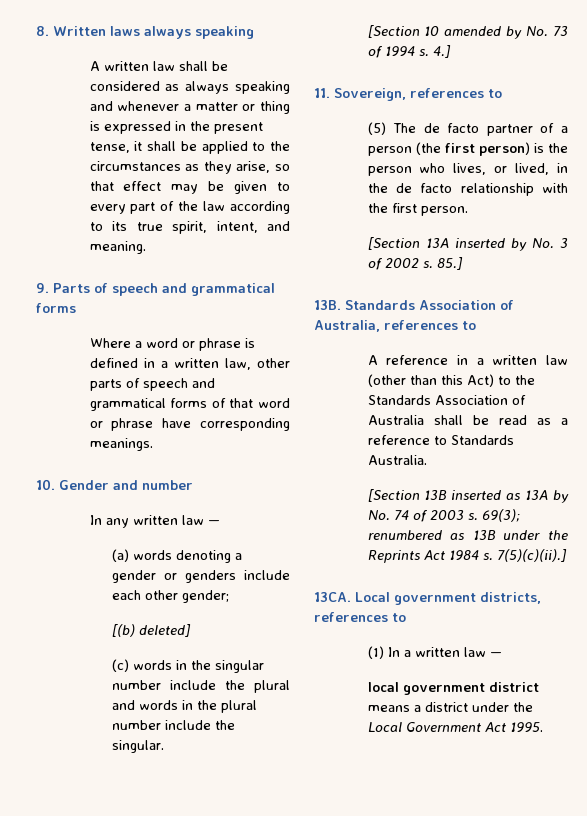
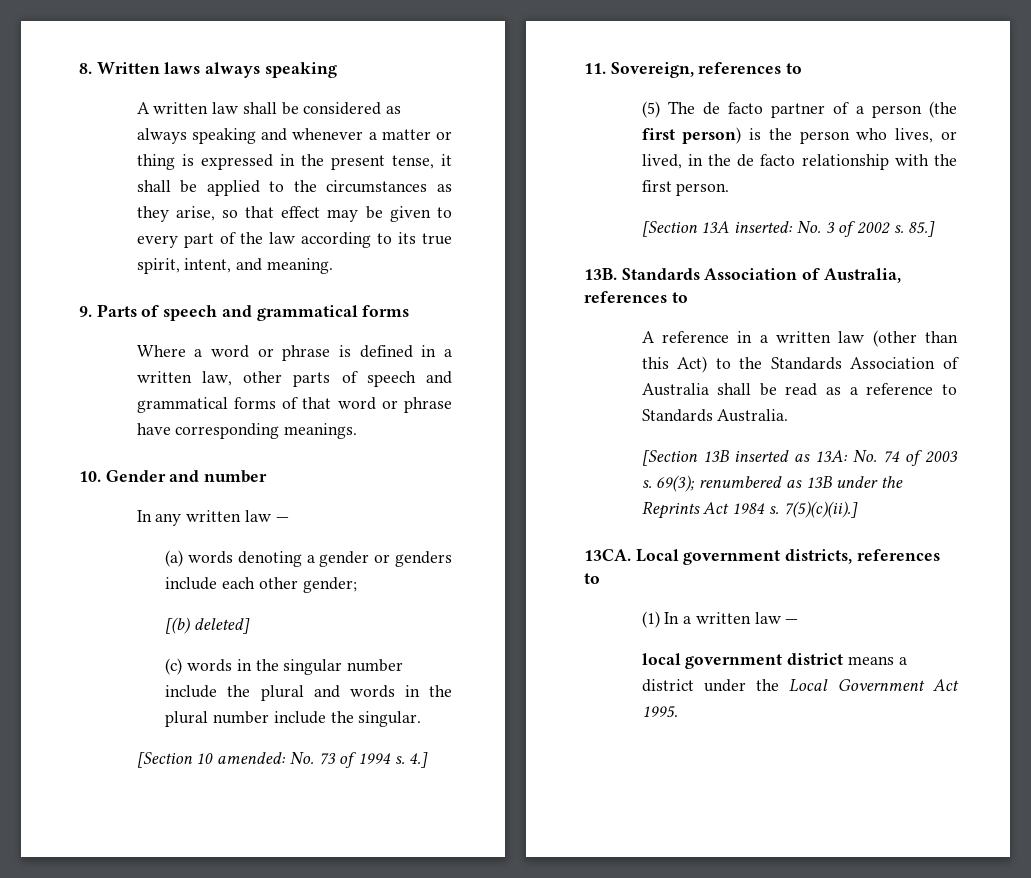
- [Section 10 amended by No. 73 of 1994 s.
+ [Section 10 amended: No. 73 of 1994 s.
- [Section 13A inserted by No. 3 of 2002 s.
+ [Section 13A inserted: No. 3 of 2002 s.
- [Section 13B inserted as 13A by No. 74 of 2003 s.
+ [Section 13B inserted as 13A: No. 74 of 2003 s.

